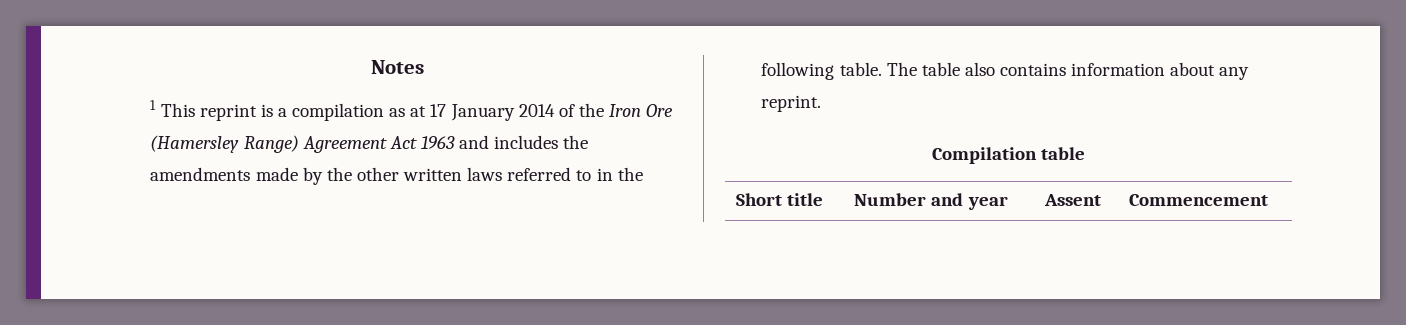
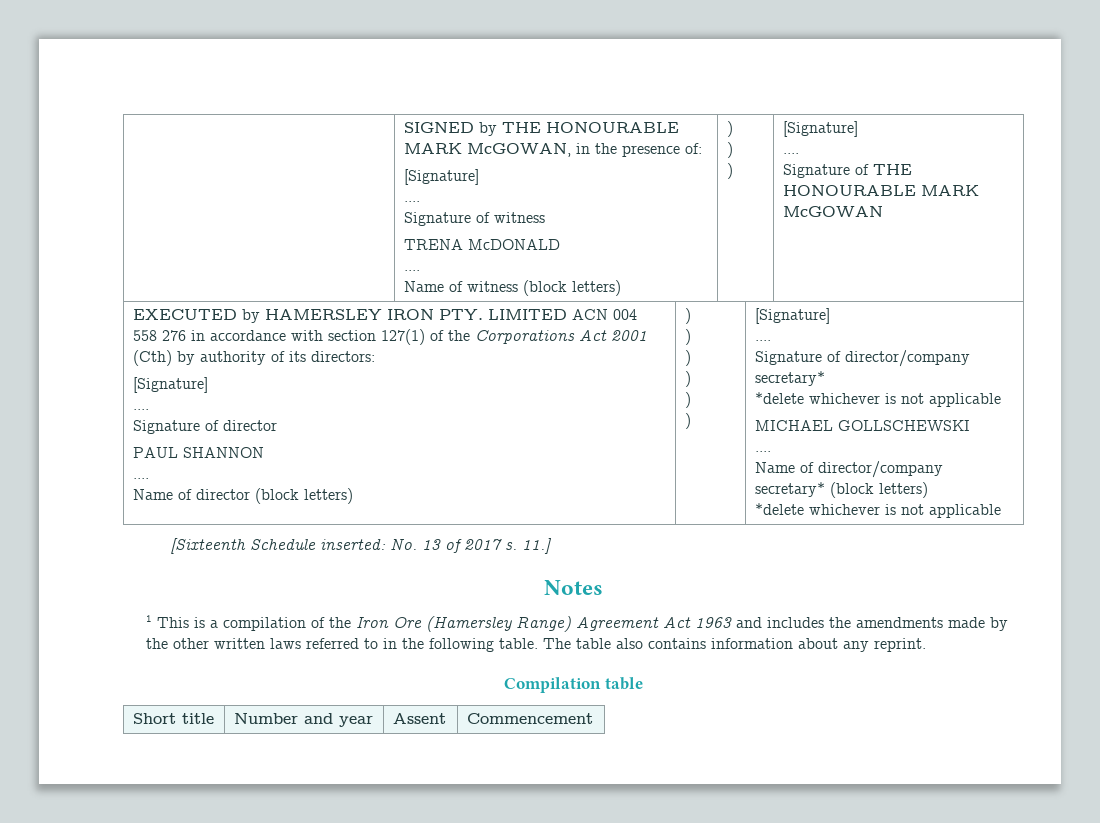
+ | SIGNED by THE HONOURABLE MARK McGOWAN, in the presence of:
+ [Signature]
+ ....
+ Signature of witness
+ TRENA McDONALD
+ ....
+ Name of witness (block letters) | )
+ )
+ ) | [Signature]
+ ....
+ Signature of THE HONOURABLE MARK McGOWAN
+ EXECUTED by HAMERSLEY IRON PTY. LIMITED ACN 004 558 276 in accordance with section 127(1) of the Corporations Act 2001 (Cth) by authority of its directors:
+ [Signature]
+ ....
+ Signature of director
+ PAUL SHANNON
+ ....
+ Name of director (block letters) | )
+ )
+ )
+ )
+ )
+ ) | [Signature]
+ ....
+ Signature of director/company secretary*
+ *delete whichever is not applicable
+ MICHAEL GOLLSCHEWSKI
+ ....
+ Name of director/company secretary* (block letters)
+ *delete whichever is not applicable
+ [Sixteenth Schedule inserted: No. 13 of 2017 s. 11.]
- 1 This reprint is a compilation as at 17 January 2014 of the Iron Ore (Hamersley Range) Agreement Act 1963 and includes the amendments made by the other written laws referred to in the following table.
+ 1 This is a compilation of the Iron Ore (Hamersley Range) Agreement Act 1963 and includes the amendments made by the other written laws referred to in the following table.

